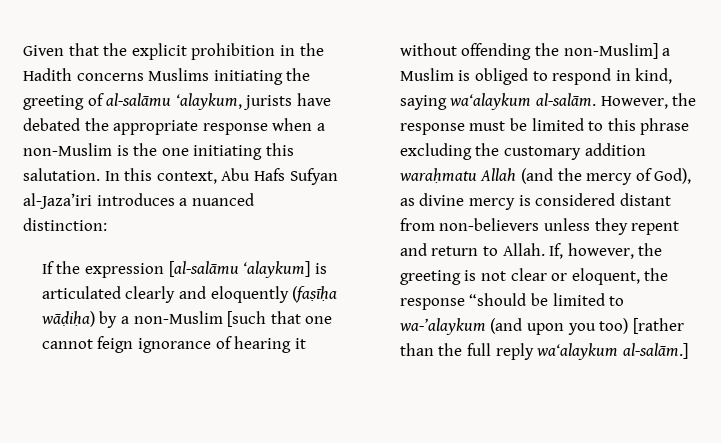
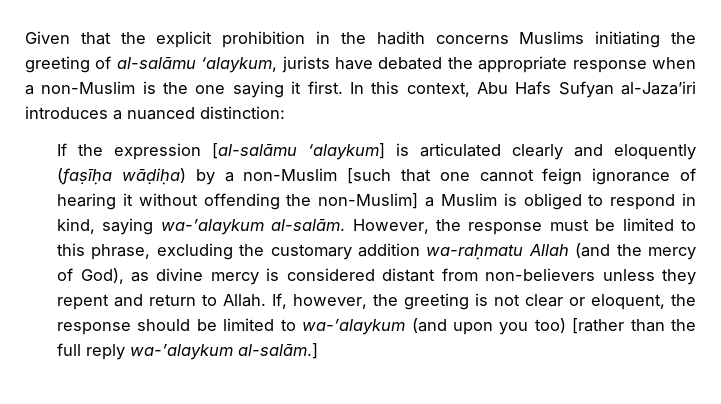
- Given that the explicit prohibition in the Hadith concerns Muslims initiating the greeting of al-salāmu ‘alaykum, jurists have debated the appropriate response when a non-Muslim is the one initiating this salutation.
+ Given that the explicit prohibition in the hadith concerns Muslims initiating the greeting of al-salāmu ‘alaykum, jurists have debated the appropriate response when a non-Muslim is the one saying it first.
- If the expression [al-salāmu ‘alaykum] is articulated clearly and eloquently (faṣīḥa wāḍiḥa) by a non-Muslim [such that one cannot feign ignorance of hearing it without offending the non-Muslim] a Muslim is obliged to respond in kind, saying wa‘alaykum al-salām.
+ If the expression [al-salāmu ‘alaykum] is articulated clearly and eloquently (faṣīḥa wāḍiḥa) by a non-Muslim [such that one cannot feign ignorance of hearing it without offending the non-Muslim] a Muslim is obliged to respond in kind, saying wa-’alaykum al-salām.
- However, the response must be limited to this phrase excluding the customary addition waraḥmatu Allah (and the mercy of God), as divine mercy is considered distant from non-believers unless they repent and return to Allah.
+ However, the response must be limited to this phrase, excluding the customary addition wa-raḥmatu Allah (and the mercy of God), as divine mercy is considered distant from non-believers unless they repent and return to Allah.
- If, however, the greeting is not clear or eloquent, the response “should be limited to wa-’alaykum (and upon you too) [rather than the full reply wa‘alaykum al-salām.]
+ If, however, the greeting is not clear or eloquent, the response should be limited to wa-’alaykum (and upon you too) [rather than the full reply wa-’alaykum al-salām.]

